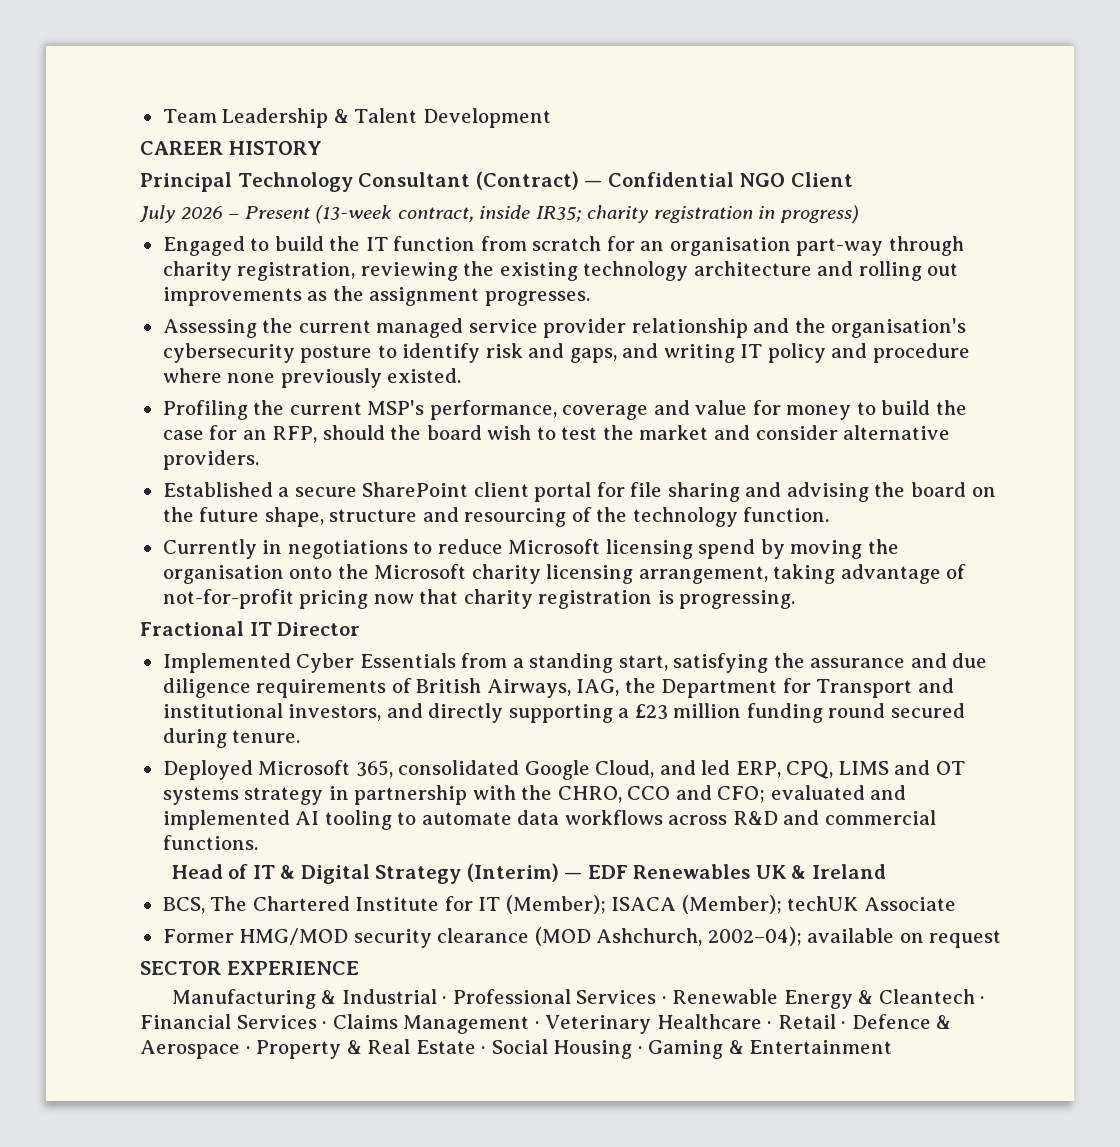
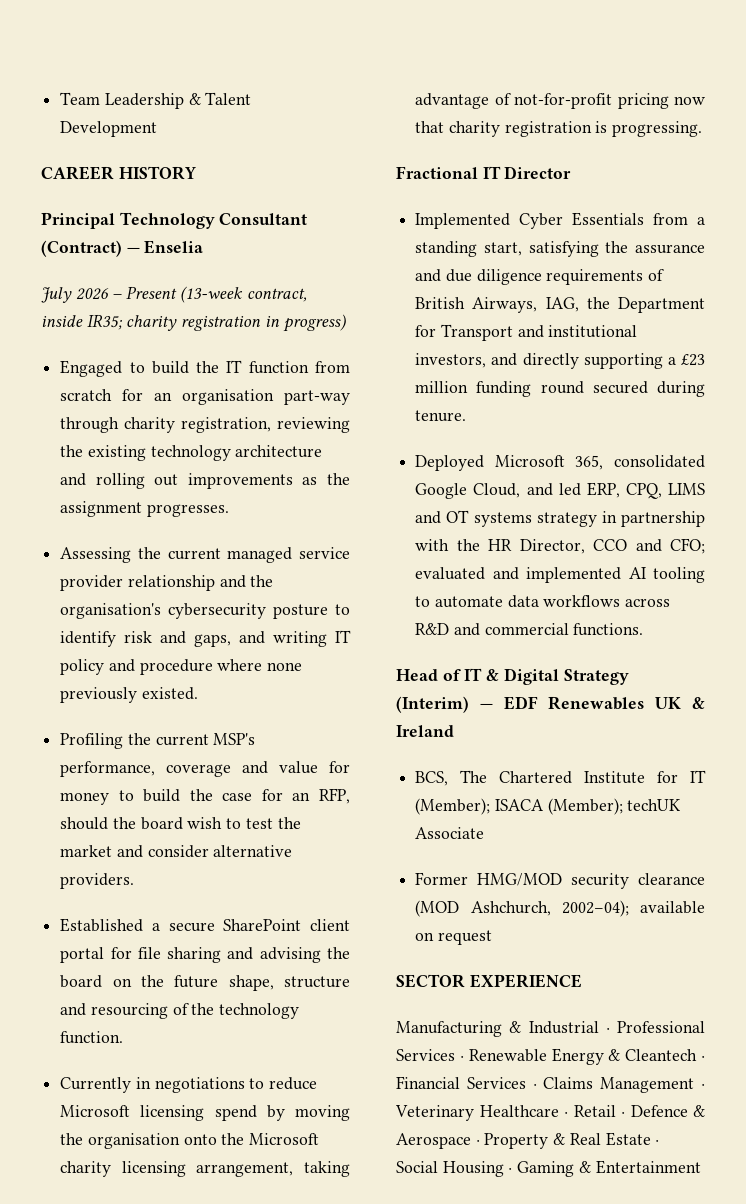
- Principal Technology Consultant (Contract) — Confidential NGO Client
+ Principal Technology Consultant (Contract) — Enselia
- Deployed Microsoft 365, consolidated Google Cloud, and led ERP, CPQ, LIMS and OT systems strategy in partnership with the CHRO, CCO and CFO; evaluated and implemented AI tooling to automate data workflows across R&D and commercial functions.
+ Deployed Microsoft 365, consolidated Google Cloud, and led ERP, CPQ, LIMS and OT systems strategy in partnership with the HR Director, CCO and CFO; evaluated and implemented AI tooling to automate data workflows across R&D and commercial functions.

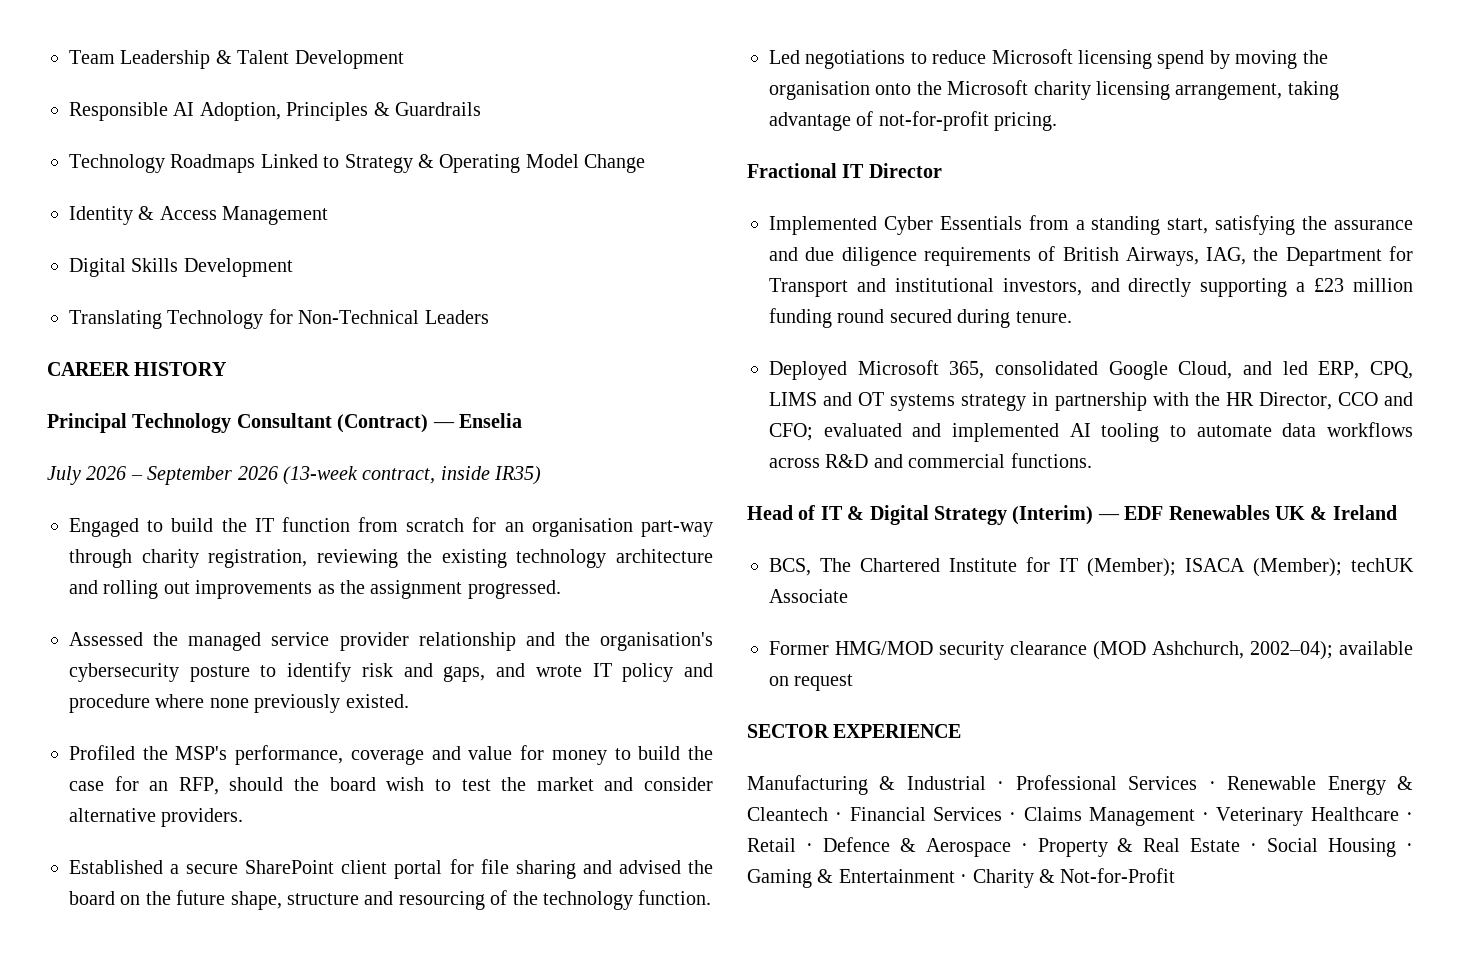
+ Responsible AI Adoption, Principles & Guardrails
+ Technology Roadmaps Linked to Strategy & Operating Model Change
+ Identity & Access Management
+ Digital Skills Development
+ Translating Technology for Non-Technical Leaders
- July 2026 – Present (13-week contract, inside IR35; charity registration in progress)
+ July 2026 – September 2026 (13-week contract, inside IR35)
- Engaged to build the IT function from scratch for an organisation part-way through charity registration, reviewing the existing technology architecture and rolling out improvements as the assignment progresses.
- Assessing the current managed service provider relationship and the organisation's cybersecurity posture to identify risk and gaps, and writing IT policy and procedure where none previously existed.
+ Engaged to build the IT function from scratch for an organisation part-way through charity registration, reviewing the existing technology architecture and rolling out improvements as the assignment progressed.
+ Assessed the managed service provider relationship and the organisation's cybersecurity posture to identify risk and gaps, and wrote IT policy and procedure where none previously existed.
- Profiling the current MSP's performance, coverage and value for money to build the case for an RFP, should the board wish to test the market and consider alternative providers.
+ Profiled the MSP's performance, coverage and value for money to build the case for an RFP, should the board wish to test the market and consider alternative providers.
- Established a secure SharePoint client portal for file sharing and advising the board on the future shape, structure and resourcing of the technology function.
+ Established a secure SharePoint client portal for file sharing and advised the board on the future shape, structure and resourcing of the technology function.
- Currently in negotiations to reduce Microsoft licensing spend by moving the organisation onto the Microsoft charity licensing arrangement, taking advantage of not-for-profit pricing now that charity registration is progressing.
+ Led negotiations to reduce Microsoft licensing spend by moving the organisation onto the Microsoft charity licensing arrangement, taking advantage of not-for-profit pricing.
- Manufacturing & Industrial · Professional Services · Renewable Energy & Cleantech · Financial Services · Claims Management · Veterinary Healthcare · Retail · Defence & Aerospace · Property & Real Estate · Social Housing · Gaming & Entertainment
+ Manufacturing & Industrial · Professional Services · Renewable Energy & Cleantech · Financial Services · Claims Management · Veterinary Healthcare · Retail · Defence & Aerospace · Property & Real Estate · Social Housing · Gaming & Entertainment · Charity & Not-for-Profit

